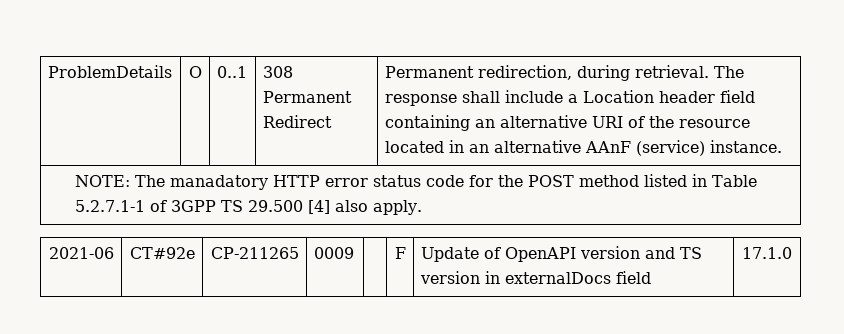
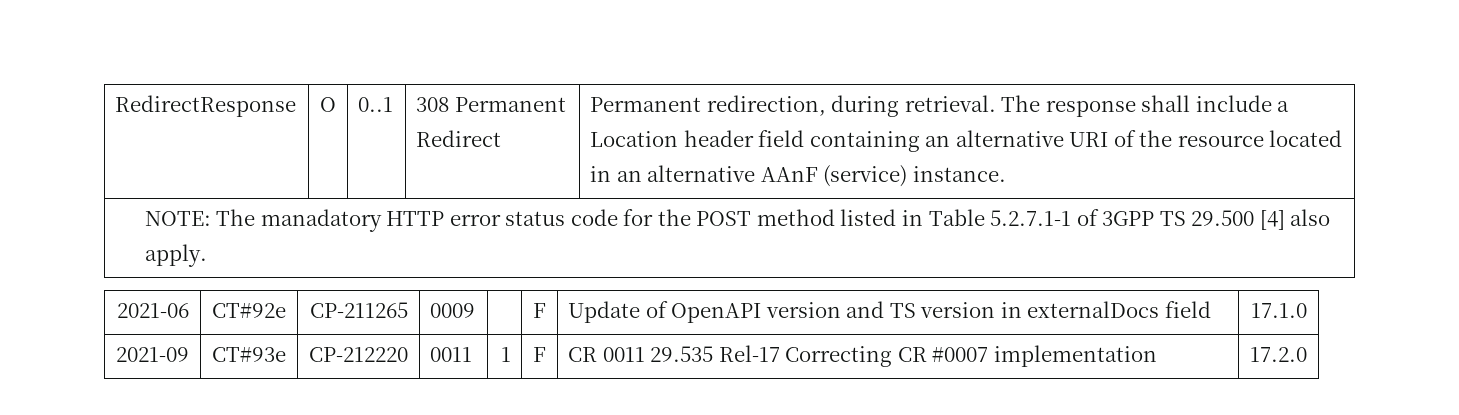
- ProblemDetails | O | 0..1 | 308 Permanent Redirect | Permanent redirection, during retrieval. The response shall include a Location header field containing an alternative URI of the resource located in an alternative AAnF (service) instance.
+ RedirectResponse | O | 0..1 | 308 Permanent Redirect | Permanent redirection, during retrieval. The response shall include a Location header field containing an alternative URI of the resource located in an alternative AAnF (service) instance.
+ 2021-09 | CT#93e | CP-212220 | 0011 | 1 | F | CR 0011 29.535 Rel-17 Correcting CR #0007 implementation | 17.2.0

